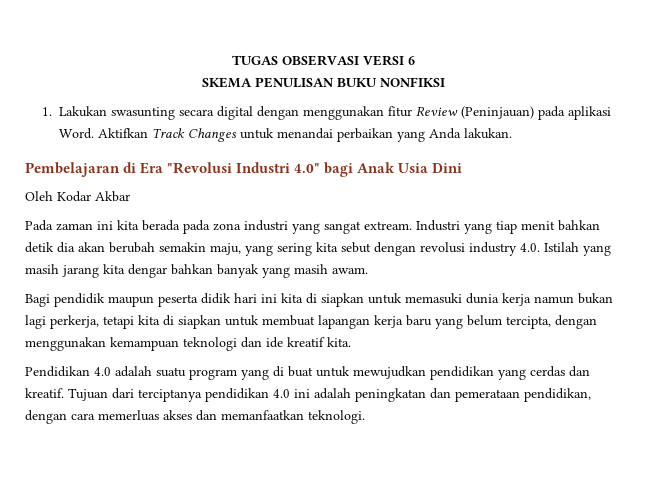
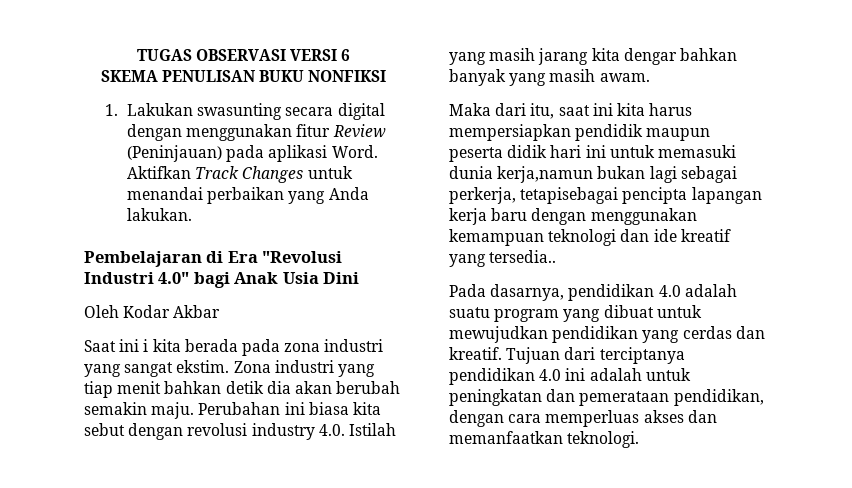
- Pada zaman ini kita berada pada zona industri yang sangat extream. Industri yang tiap menit bahkan detik dia akan berubah semakin maju, yang sering kita sebut dengan revolusi industry 4.0. Istilah yang masih jarang kita dengar bahkan banyak yang masih awam.
+ Saat ini i kita berada pada zona industri yang sangat ekstim. Zona industri yang tiap menit bahkan detik dia akan berubah semakin maju. Perubahan ini biasa kita sebut dengan revolusi industry 4.0. Istilah yang masih jarang kita dengar bahkan banyak yang masih awam.
- Bagi pendidik maupun peserta didik hari ini kita di siapkan untuk memasuki dunia kerja namun bukan lagi perkerja, tetapi kita di siapkan untuk membuat lapangan kerja baru yang belum tercipta, dengan menggunakan kemampuan teknologi dan ide kreatif kita.
- Pendidikan 4.0 adalah suatu program yang di buat untuk mewujudkan pendidikan yang cerdas dan kreatif.
+ Maka dari itu, saat ini kita harus mempersiapkan pendidik maupun peserta didik hari ini untuk memasuki dunia kerja,namun bukan lagi sebagai perkerja, tetapisebagai pencipta lapangan kerja baru dengan menggunakan kemampuan teknologi dan ide kreatif yang tersedia..
+ Pada dasarnya, pendidikan 4.0 adalah suatu program yang dibuat untuk mewujudkan pendidikan yang cerdas dan kreatif.
- Tujuan dari terciptanya pendidikan 4.0 ini adalah peningkatan dan pemerataan pendidikan, dengan cara memerluas akses dan memanfaatkan teknologi.
+ Tujuan dari terciptanya pendidikan 4.0 ini adalah untuk peningkatan dan pemerataan pendidikan, dengan cara memperluas akses dan memanfaatkan teknologi.

